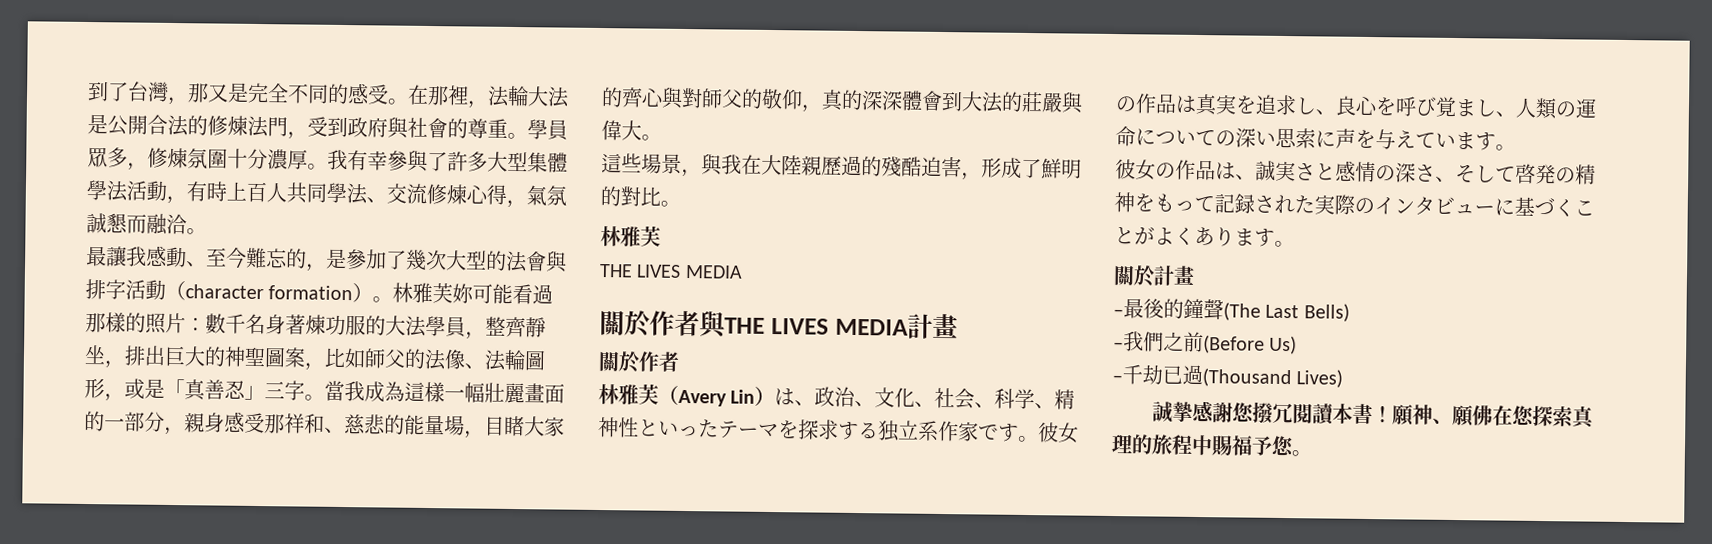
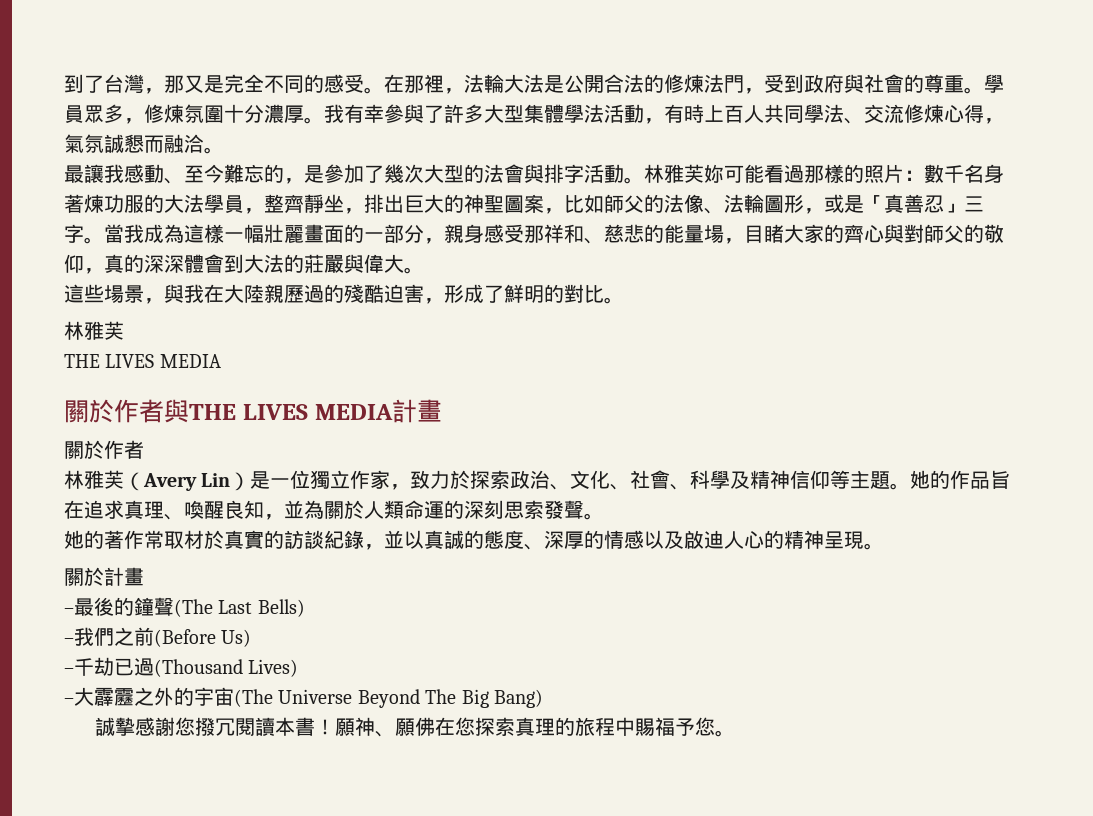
- 最讓我感動、至今難忘的，是參加了幾次大型的法會與排字活動（character formation）。
+ 最讓我感動、至今難忘的，是參加了幾次大型的法會與排字活動。
- 林雅芙（Avery Lin）は、政治、文化、社会、科学、精神性といったテーマを探求する独立系作家です。彼女の作品は真実を追求し、良心を呼び覚まし、人類の運命についての深い思索に声を与えています。
- 彼女の作品は、誠実さと感情の深さ、そして啓発の精神をもって記録された実際のインタビューに基づくことがよくあります。
+ 林雅芙（Avery Lin）是一位獨立作家，致力於探索政治、文化、社會、科學及精神信仰等主題。她的作品旨在追求真理、喚醒良知，並為關於人類命運的深刻思索發聲。
+ 她的著作常取材於真實的訪談紀錄，並以真誠的態度、深厚的情感以及啟迪人心的精神呈現。
+ –大霹靂之外的宇宙(The Universe Beyond The Big Bang)

